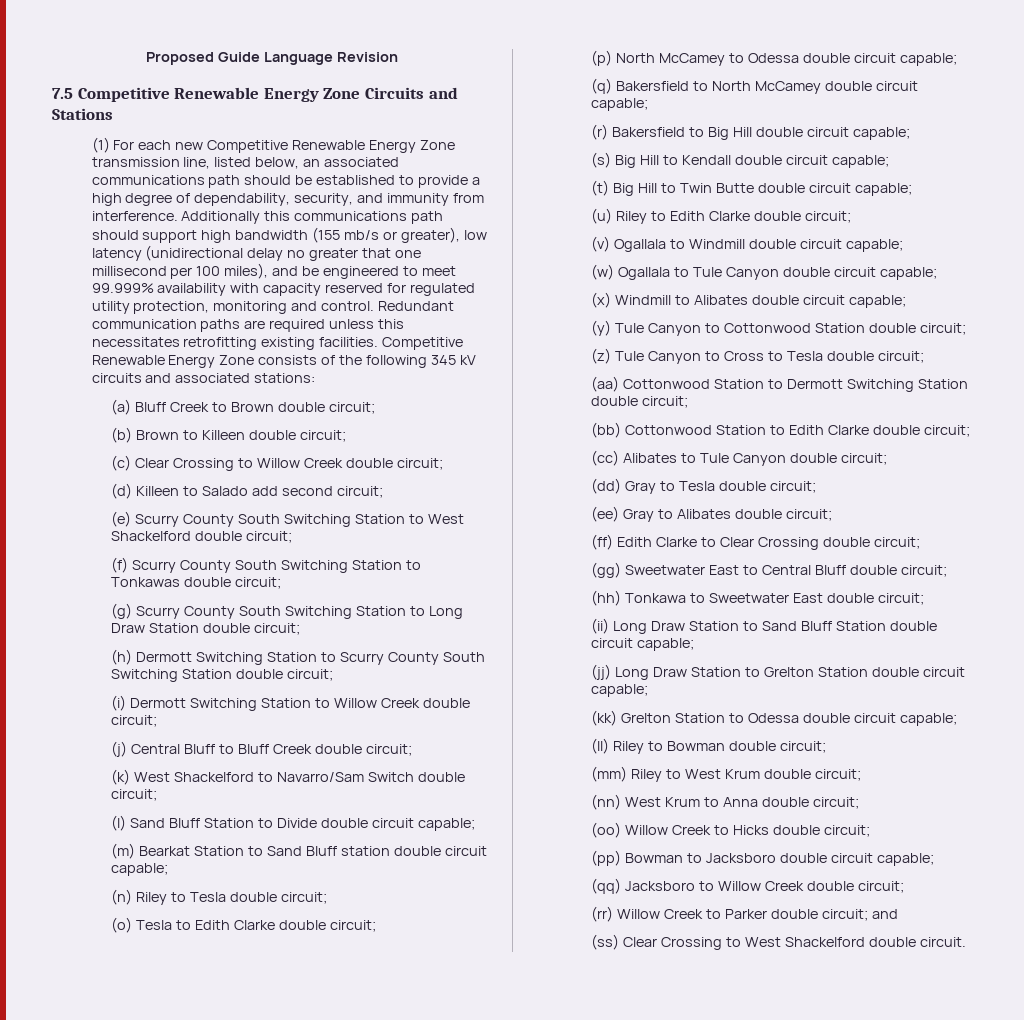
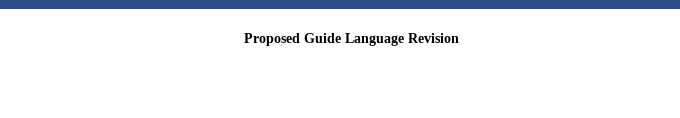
- 7.5 Competitive Renewable Energy Zone Circuits and Stations
- (1) For each new Competitive Renewable Energy Zone transmission line, listed below, an associated communications path should be established to provide a high degree of dependability, security, and immunity from interference. Additionally this communications path should support high bandwidth (155 mb/s or greater), low latency (unidirectional delay no greater that one millisecond per 100 miles), and be engineered to meet 99.999% availability with capacity reserved for regulated utility protection, monitoring and control. Redundant communication paths are required unless this necessitates retrofitting existing facilities. Competitive Renewable Energy Zone consists of the following 345 kV circuits and associated stations:
- (a) Bluff Creek to Brown double circuit;
- (b) Brown to Killeen double circuit;
- (c) Clear Crossing to Willow Creek double circuit;
- (d) Killeen to Salado add second circuit;
- (e) Scurry County South Switching Station to West Shackelford double circuit;
- (f) Scurry County South Switching Station to Tonkawas double circuit;
- (g) Scurry County South Switching Station to Long Draw Station double circuit;
- (h) Dermott Switching Station to Scurry County South Switching Station double circuit;
- (i) Dermott Switching Station to Willow Creek double circuit;
- (j) Central Bluff to Bluff Creek double circuit;
- (k) West Shackelford to Navarro/Sam Switch double circuit;
- (l) Sand Bluff Station to Divide double circuit capable;
- (m) Bearkat Station to Sand Bluff station double circuit capable;
- (n) Riley to Tesla double circuit;
- (o) Tesla to Edith Clarke double circuit;
- (p) North McCamey to Odessa double circuit capable;
- (q) Bakersfield to North McCamey double circuit capable;
- (r) Bakersfield to Big Hill double circuit capable;
- (s) Big Hill to Kendall double circuit capable;
- (t) Big Hill to Twin Butte double circuit capable;
- (u) Riley to Edith Clarke double circuit;
- (v) Ogallala to Windmill double circuit capable;
- (w) Ogallala to Tule Canyon double circuit capable;
- (x) Windmill to Alibates double circuit capable;
- (y) Tule Canyon to Cottonwood Station double circuit;
- (z) Tule Canyon to Cross to Tesla double circuit;
- (aa) Cottonwood Station to Dermott Switching Station double circuit;
- (bb) Cottonwood Station to Edith Clarke double circuit;
- (cc) Alibates to Tule Canyon double circuit;
- (dd) Gray to Tesla double circuit;
- (ee) Gray to Alibates double circuit;
- (ff) Edith Clarke to Clear Crossing double circuit;
- (gg) Sweetwater East to Central Bluff double circuit;
- (hh) Tonkawa to Sweetwater East double circuit;
- (ii) Long Draw Station to Sand Bluff Station double circuit capable;
- (jj) Long Draw Station to Grelton Station double circuit capable;
- (kk) Grelton Station to Odessa double circuit capable;
- (ll) Riley to Bowman double circuit;
- (mm) Riley to West Krum double circuit;
- (nn) West Krum to Anna double circuit;
- (oo) Willow Creek to Hicks double circuit;
- (pp) Bowman to Jacksboro double circuit capable;
- (qq) Jacksboro to Willow Creek double circuit;
- (rr) Willow Creek to Parker double circuit; and
- (ss) Clear Crossing to West Shackelford double circuit.

